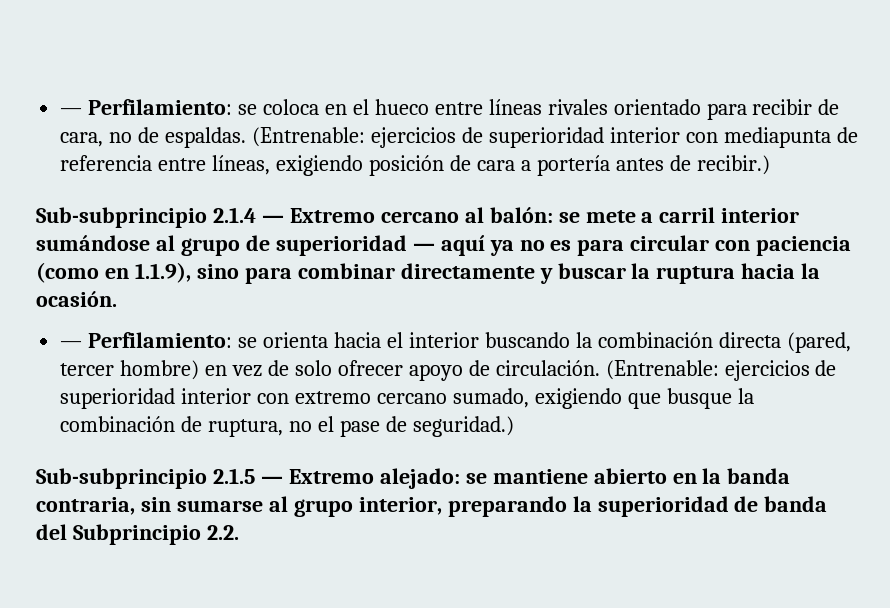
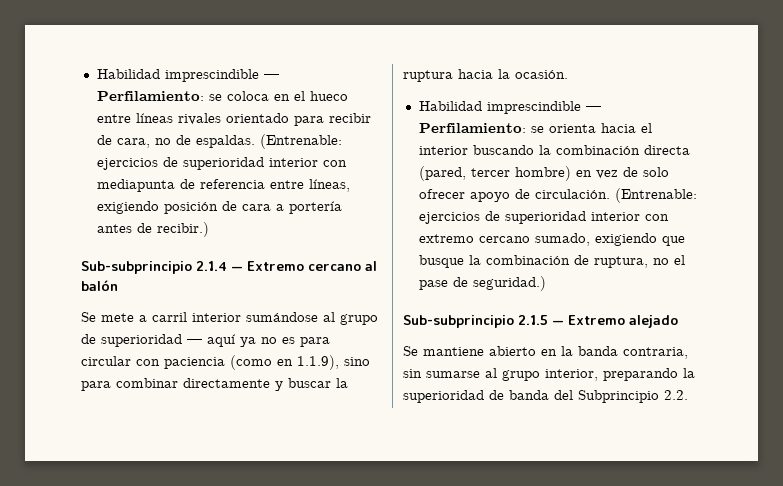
- — Perfilamiento: se coloca en el hueco entre líneas rivales orientado para recibir de cara, no de espaldas.
+ Habilidad imprescindible — Perfilamiento: se coloca en el hueco entre líneas rivales orientado para recibir de cara, no de espaldas.
- Sub-subprincipio 2.1.4 — Extremo cercano al balón: se mete a carril interior sumándose al grupo de superioridad — aquí ya no es para circular con paciencia (como en 1.1.9), sino para combinar directamente y buscar la ruptura hacia la ocasión.
+ Sub-subprincipio 2.1.4 — Extremo cercano al balón
+ Se mete a carril interior sumándose al grupo de superioridad — aquí ya no es para circular con paciencia (como en 1.1.9), sino para combinar directamente y buscar la ruptura hacia la ocasión.
- — Perfilamiento: se orienta hacia el interior buscando la combinación directa (pared, tercer hombre) en vez de solo ofrecer apoyo de circulación.
+ Habilidad imprescindible — Perfilamiento: se orienta hacia el interior buscando la combinación directa (pared, tercer hombre) en vez de solo ofrecer apoyo de circulación.
- Sub-subprincipio 2.1.5 — Extremo alejado: se mantiene abierto en la banda contraria, sin sumarse al grupo interior, preparando la superioridad de banda del Subprincipio 2.2.
+ Sub-subprincipio 2.1.5 — Extremo alejado
+ Se mantiene abierto en la banda contraria, sin sumarse al grupo interior, preparando la superioridad de banda del Subprincipio 2.2.

